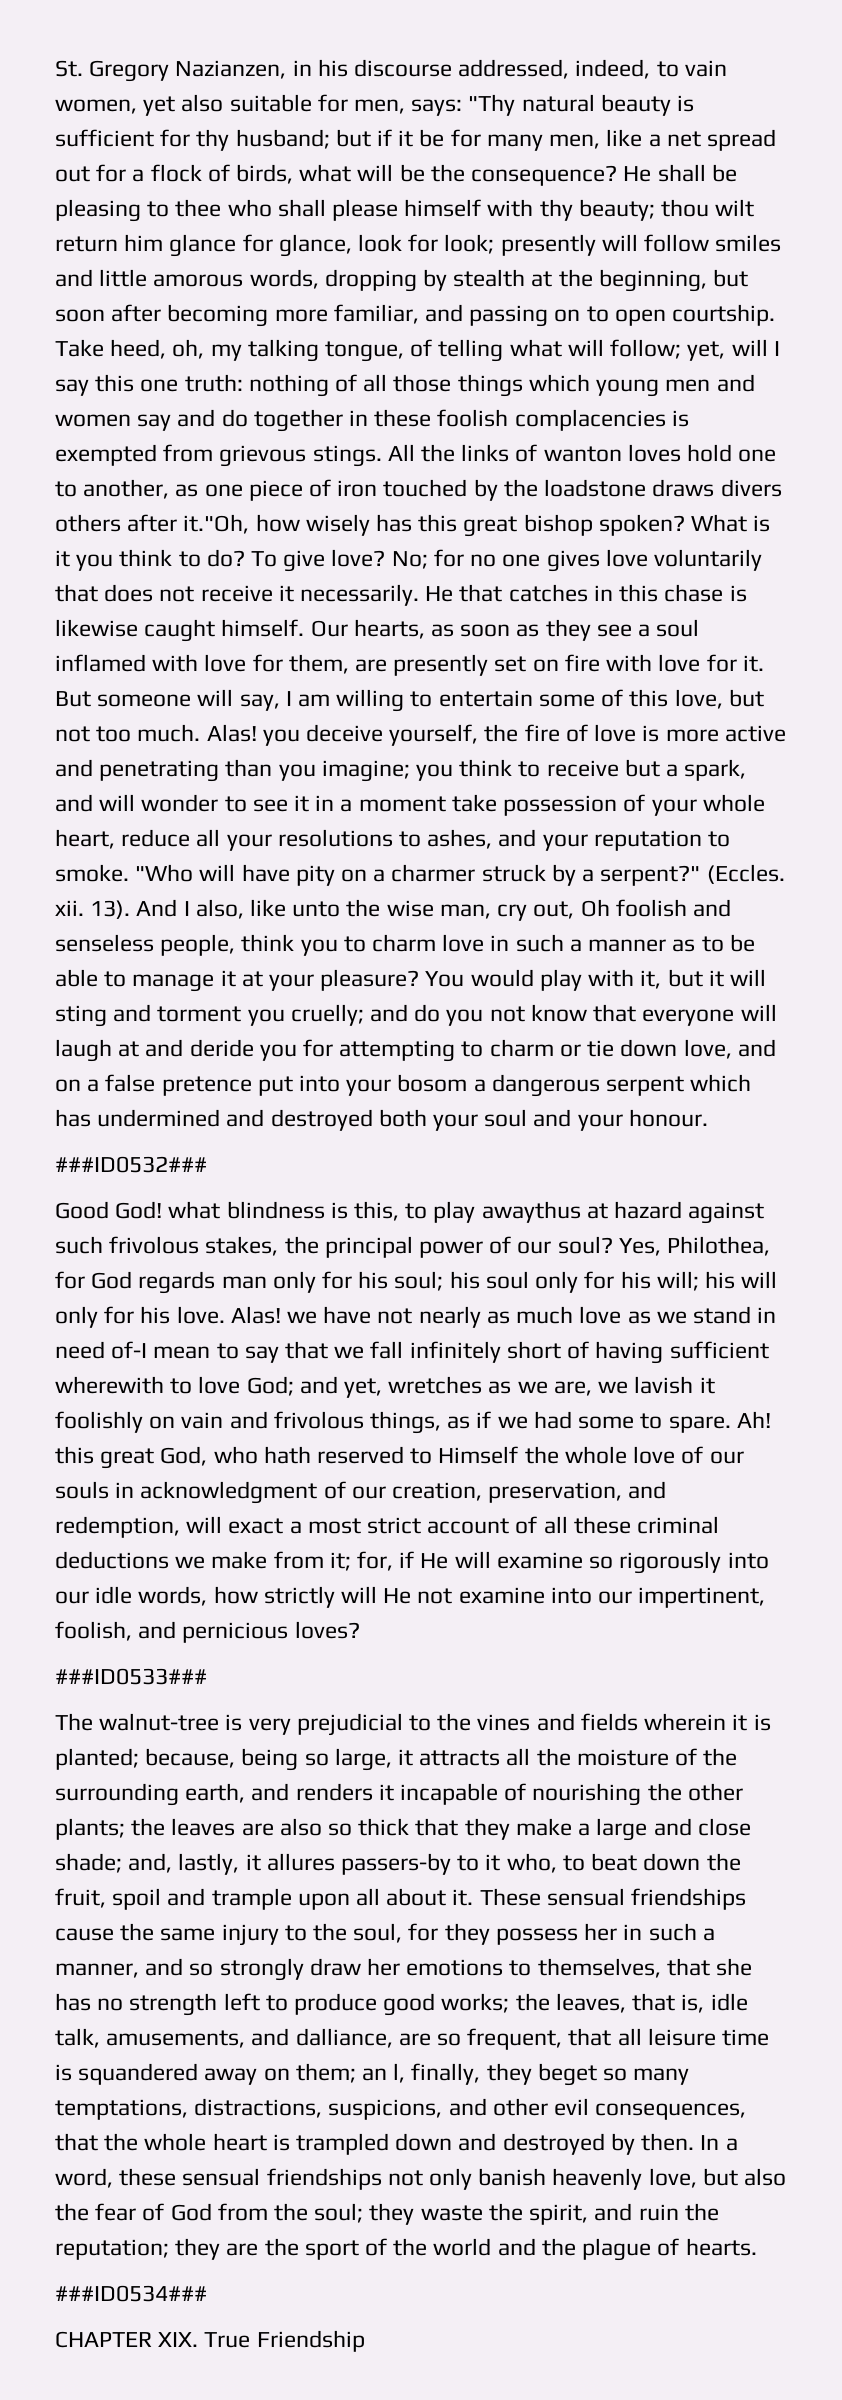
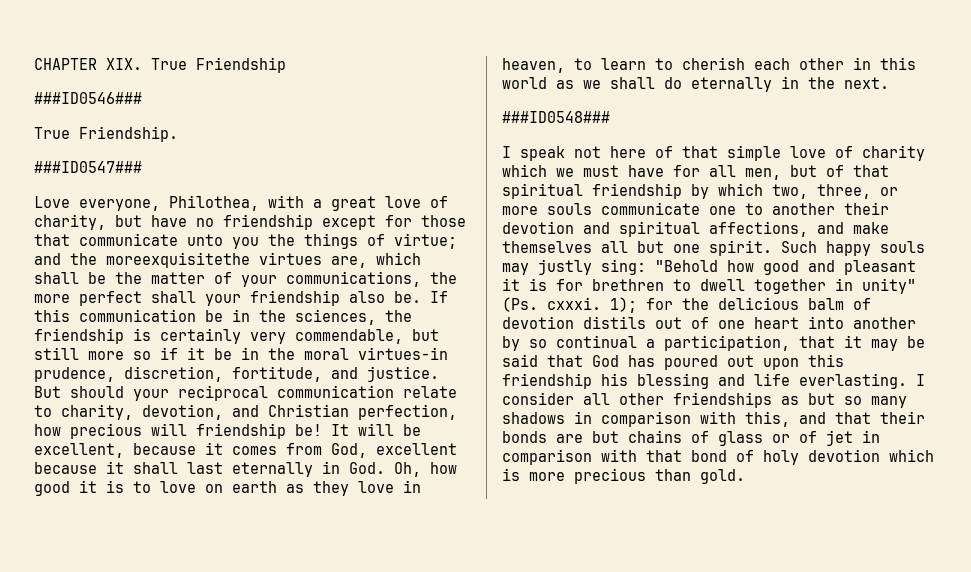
- St. Gregory Nazianzen, in his discourse addressed, indeed, to vain women, yet also suitable for men, says: "Thy natural beauty is sufficient for thy husband; but if it be for many men, like a net spread out for a flock of birds, what will be the consequence? He shall be pleasing to thee who shall please himself with thy beauty; thou wilt return him glance for glance, look for look; presently will follow smiles and little amorous words, dropping by stealth at the beginning, but soon after becoming more familiar, and passing on to open courtship. Take heed, oh, my talking tongue, of telling what will follow; yet, will I say this one truth: nothing of all those things which young men and women say and do together in these foolish complacencies is exempted from grievous stings. All the links of wanton loves hold one to another, as one piece of iron touched by the loadstone draws divers others after it."Oh, how wisely has this great bishop spoken? What is it you think to do? To give love? No; for no one gives love voluntarily that does not receive it necessarily. He that catches in this chase is likewise caught himself. Our hearts, as soon as they see a soul inflamed with love for them, are presently set on fire with love for it. But someone will say, I am willing to entertain some of this love, but not too much. Alas! you deceive yourself, the fire of love is more active and penetrating than you imagine; you think to receive but a spark, and will wonder to see it in a moment take possession of your whole heart, reduce all your resolutions to ashes, and your reputation to smoke. "Who will have pity on a charmer struck by a serpent?" (Eccles. xii. 13). And I also, like unto the wise man, cry out, Oh foolish and senseless people, think you to charm love in such a manner as to be able to manage it at your pleasure? You would play with it, but it will sting and torment you cruelly; and do you not know that everyone will laugh at and deride you for attempting to charm or tie down love, and on a false pretence put into your bosom a dangerous serpent which has undermined and destroyed both your soul and your honour.
- ###ID0532###
- Good God! what blindness is this, to play awaythus at hazard against such frivolous stakes, the principal power of our soul? Yes, Philothea, for God regards man only for his soul; his soul only for his will; his will only for his love. Alas! we have not nearly as much love as we stand in need of-I mean to say that we fall infinitely short of having sufficient wherewith to love God; and yet, wretches as we are, we lavish it foolishly on vain and frivolous things, as if we had some to spare. Ah! this great God, who hath reserved to Himself the whole love of our souls in acknowledgment of our creation, preservation, and redemption, will exact a most strict account of all these criminal deductions we make from it; for, if He will examine so rigorously into our idle words, how strictly will He not examine into our impertinent, foolish, and pernicious loves?
- ###ID0533###
- The walnut-tree is very prejudicial to the vines and fields wherein it is planted; because, being so large, it attracts all the moisture of the surrounding earth, and renders it incapable of nourishing the other plants; the leaves are also so thick that they make a large and close shade; and, lastly, it allures passers-by to it who, to beat down the fruit, spoil and trample upon all about it. These sensual friendships cause the same injury to the soul, for they possess her in such a manner, and so strongly draw her emotions to themselves, that she has no strength left to produce good works; the leaves, that is, idle talk, amusements, and dalliance, are so frequent, that all leisure time is squandered away on them; an l, finally, they beget so many temptations, distractions, suspicions, and other evil consequences, that the whole heart is trampled down and destroyed by then. In a word, these sensual friendships not only banish heavenly love, but also the fear of God from the soul; they waste the spirit, and ruin the reputation; they are the sport of the world and the plague of hearts.
- ###ID0534###
  CHAPTER XIX. True Friendship
+ ###ID0546###
+ True Friendship.
+ ###ID0547###
+ Love everyone, Philothea, with a great love of charity, but have no friendship except for those that communicate unto you the things of virtue; and the moreexquisitethe virtues are, which shall be the matter of your communications, the more perfect shall your friendship also be. If this communication be in the sciences, the friendship is certainly very commendable, but still more so if it be in the moral virtues-in prudence, discretion, fortitude, and justice. But should your reciprocal communication relate to charity, devotion, and Christian perfection, how precious will friendship be! It will be excellent, because it comes from God, excellent because it shall last eternally in God. Oh, how good it is to love on earth as they love in heaven, to learn to cherish each other in this world as we shall do eternally in the next.
+ ###ID0548###
+ I speak not here of that simple love of charity which we must have for all men, but of that spiritual friendship by which two, three, or more souls communicate one to another their devotion and spiritual affections, and make themselves all but one spirit. Such happy souls may justly sing: "Behold how good and pleasant it is for brethren to dwell together in unity" (Ps. cxxxi. 1); for the delicious balm of devotion distils out of one heart into another by so continual a participation, that it may be said that God has poured out upon this friendship his blessing and life everlasting. I consider all other friendships as but so many shadows in comparison with this, and that their bonds are but chains of glass or of jet in comparison with that bond of holy devotion which is more precious than gold.

